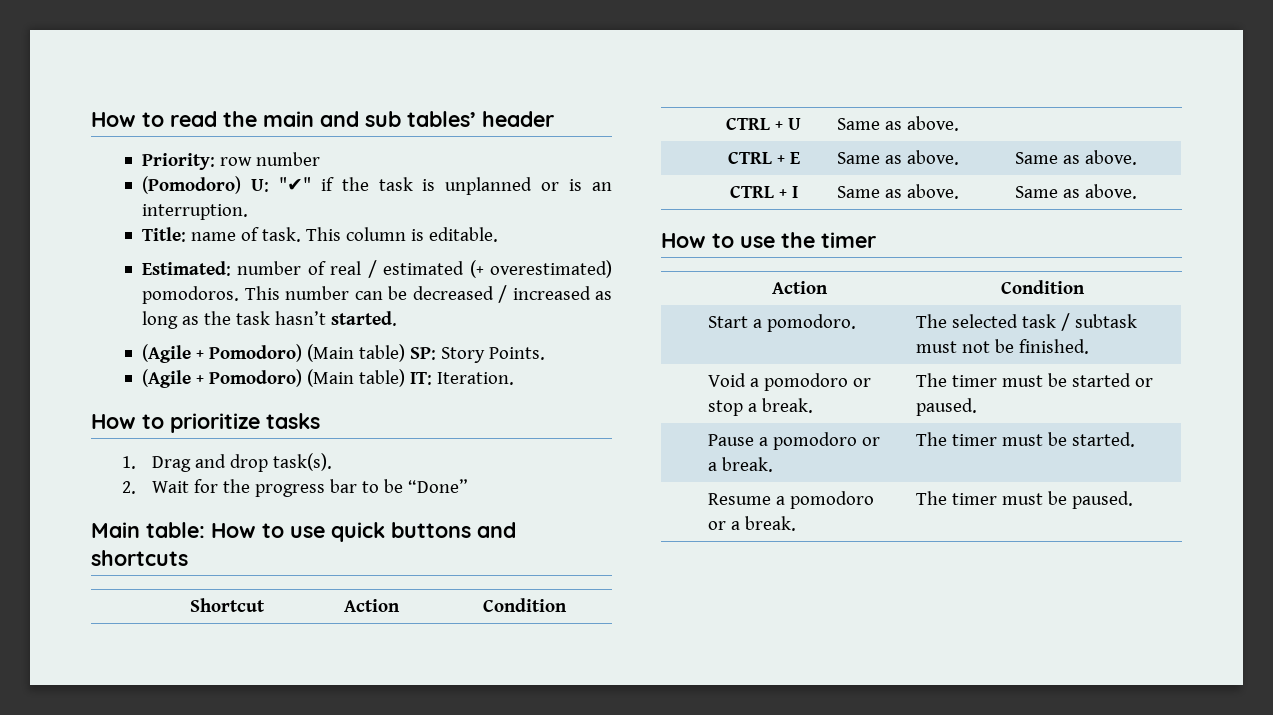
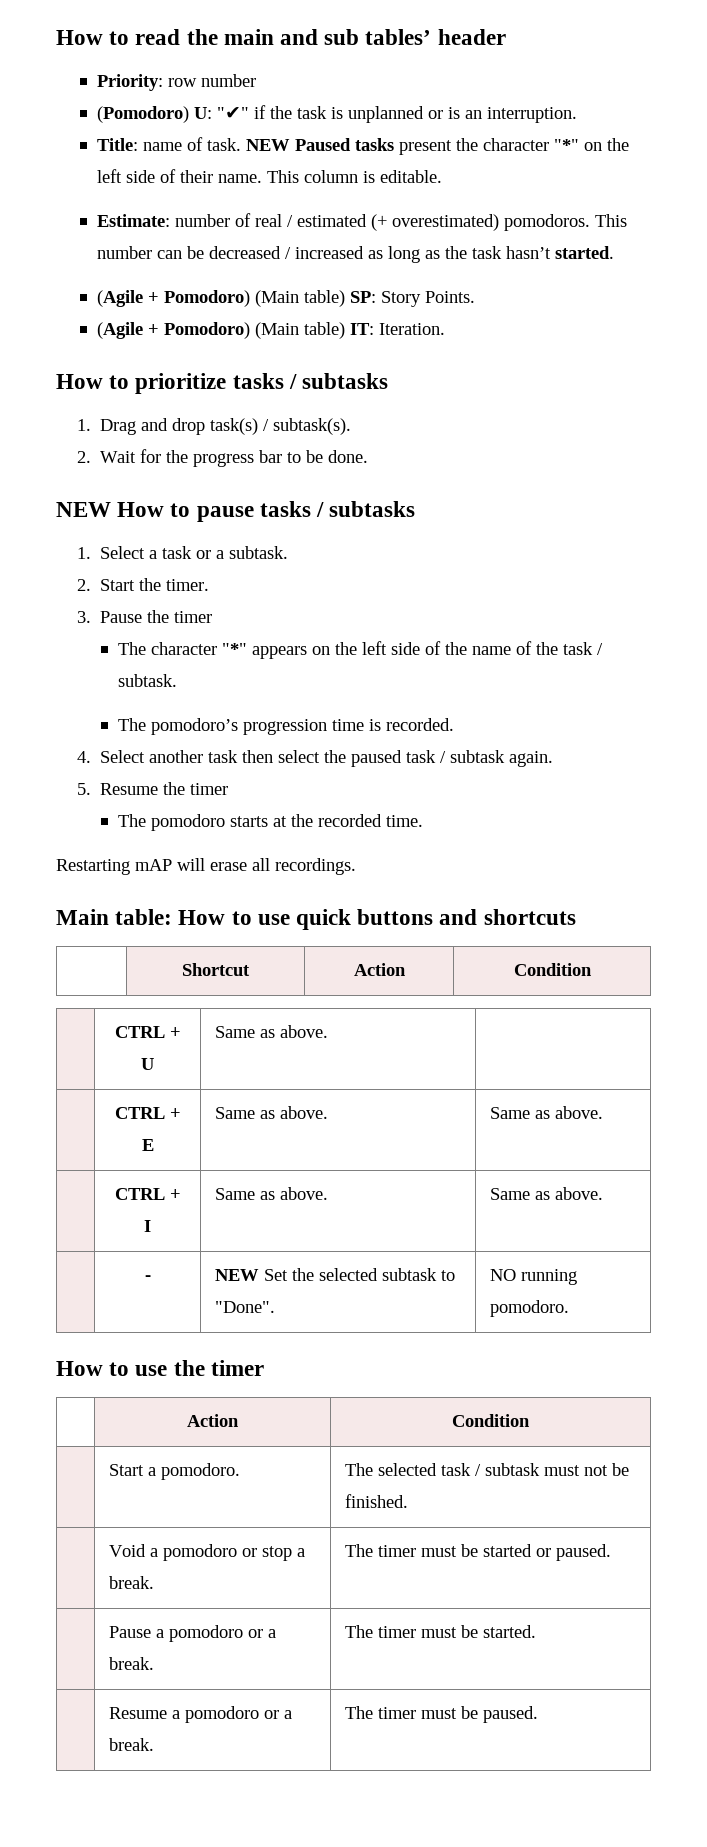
+ NEW Paused tasks present the character "*" on the left side of their name.
- Estimated: number of real / estimated (+ overestimated) pomodoros.
+ Estimate: number of real / estimated (+ overestimated) pomodoros.
- How to prioritize tasks
+ How to prioritize tasks / subtasks
- 1. Drag and drop task(s).
+ 1. Drag and drop task(s) / subtask(s).
- 2. Wait for the progress bar to be “Done”
+ 2. Wait for the progress bar to be done.
+ NEW How to pause tasks / subtasks
+ 1. Select a task or a subtask.
+ 2. Start the timer.
+ 3. Pause the timer
+ The character "*" appears on the left side of the name of the task / subtask.
+ The pomodoro’s progression time is recorded.
+ 4. Select another task then select the paused task / subtask again.
+ 5. Resume the timer
+ The pomodoro starts at the recorded time.
+ Restarting mAP will erase all recordings.
+ | - | NEW Set the selected subtask to "Done". | NO running pomodoro.

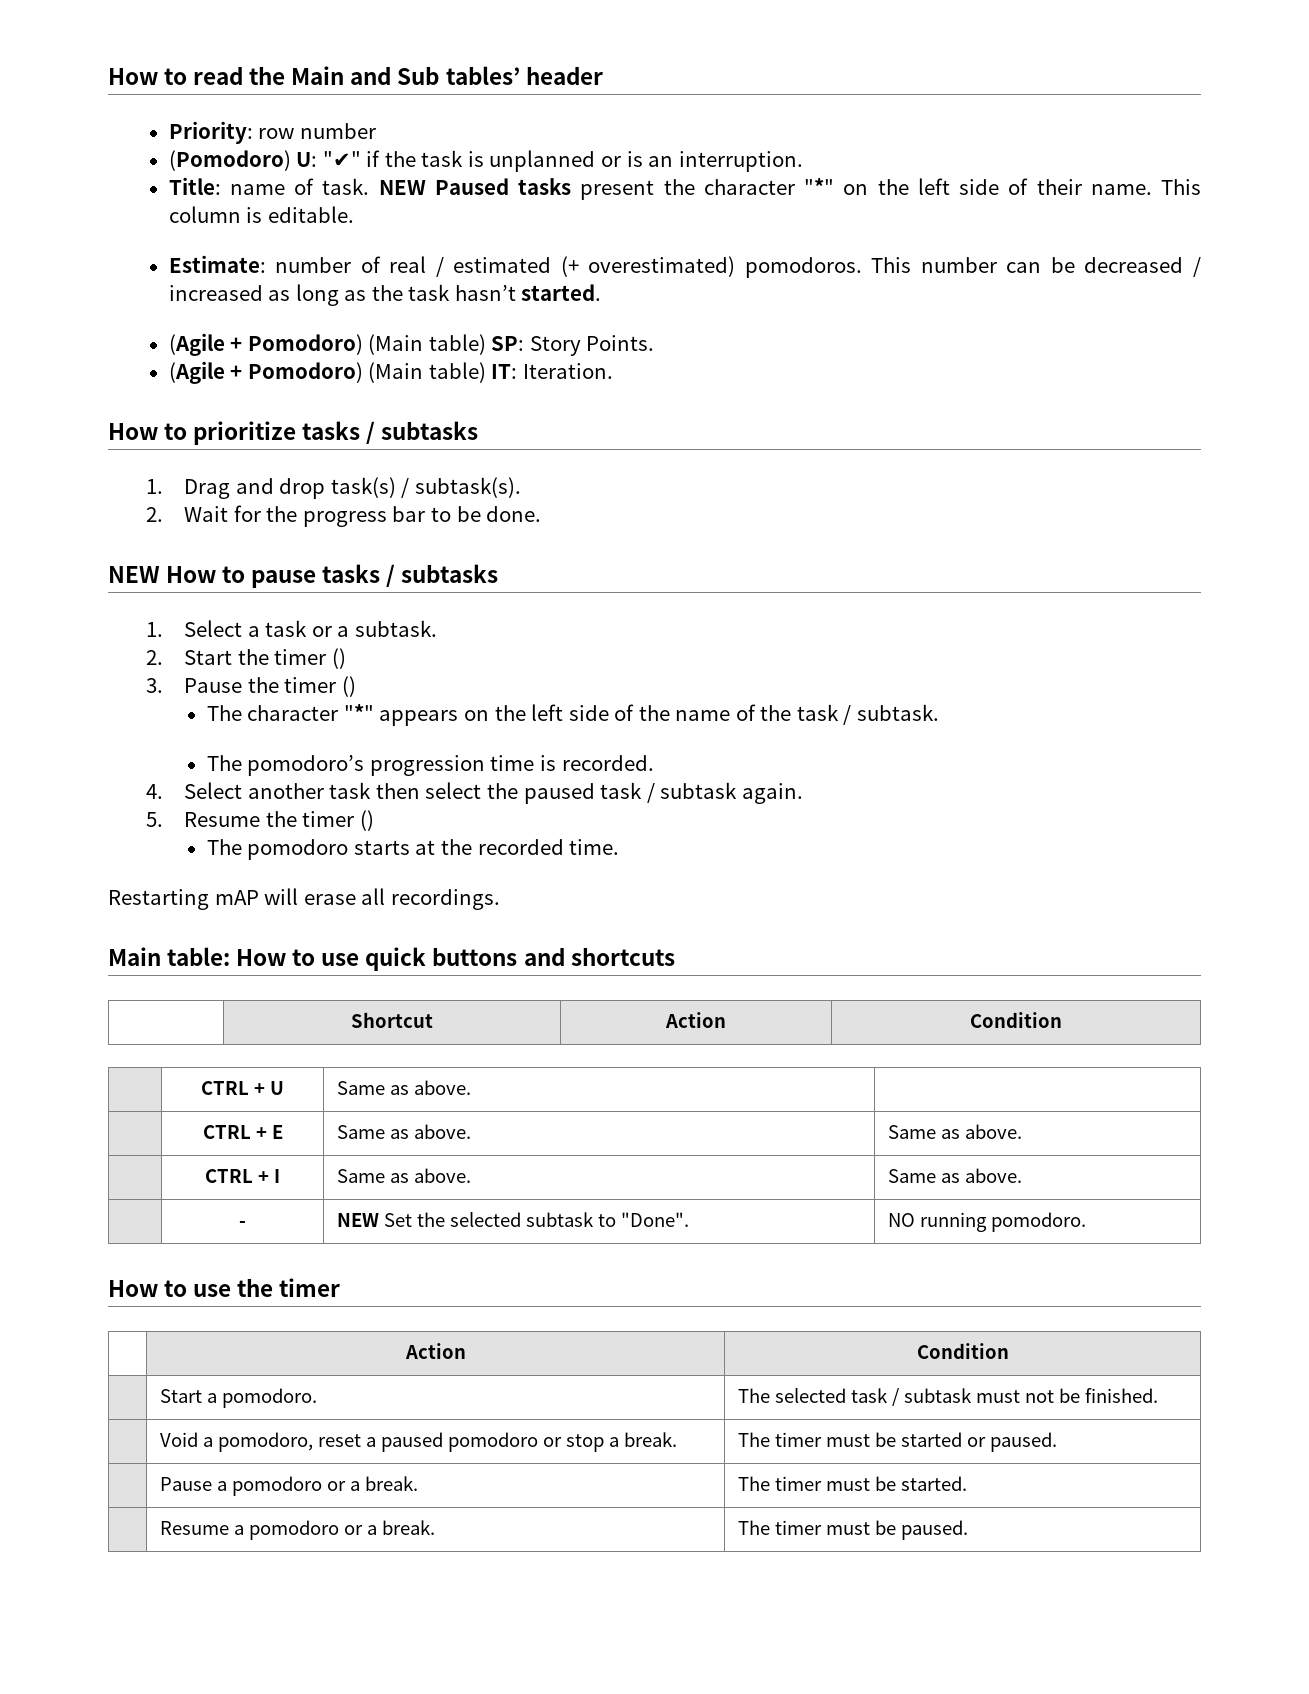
- How to read the main and sub tables’ header
+ How to read the Main and Sub tables’ header
- 2. Start the timer.
+ 2. Start the timer ()
- 3. Pause the timer
+ 3. Pause the timer ()
- 5. Resume the timer
+ 5. Resume the timer ()
- | Void a pomodoro or stop a break. | The timer must be started or paused.
+ | Void a pomodoro, reset a paused pomodoro or stop a break. | The timer must be started or paused.

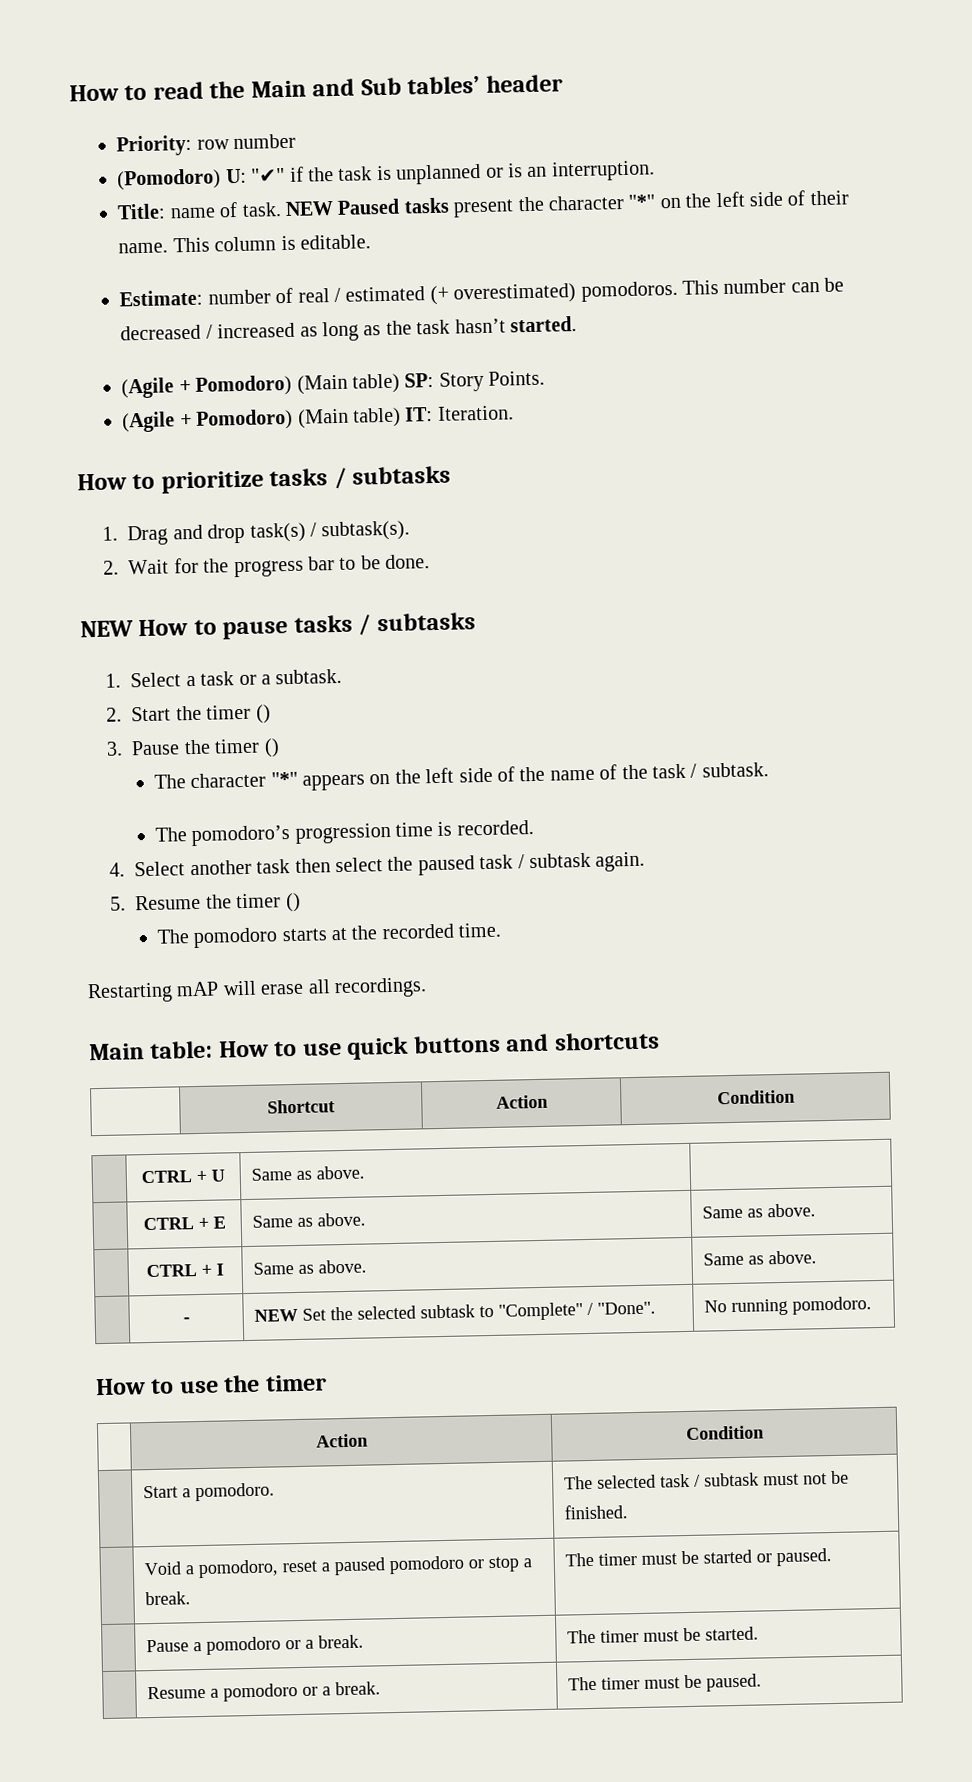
- | - | NEW Set the selected subtask to "Done". | NO running pomodoro.
+ | - | NEW Set the selected subtask to "Complete" / "Done". | No running pomodoro.

